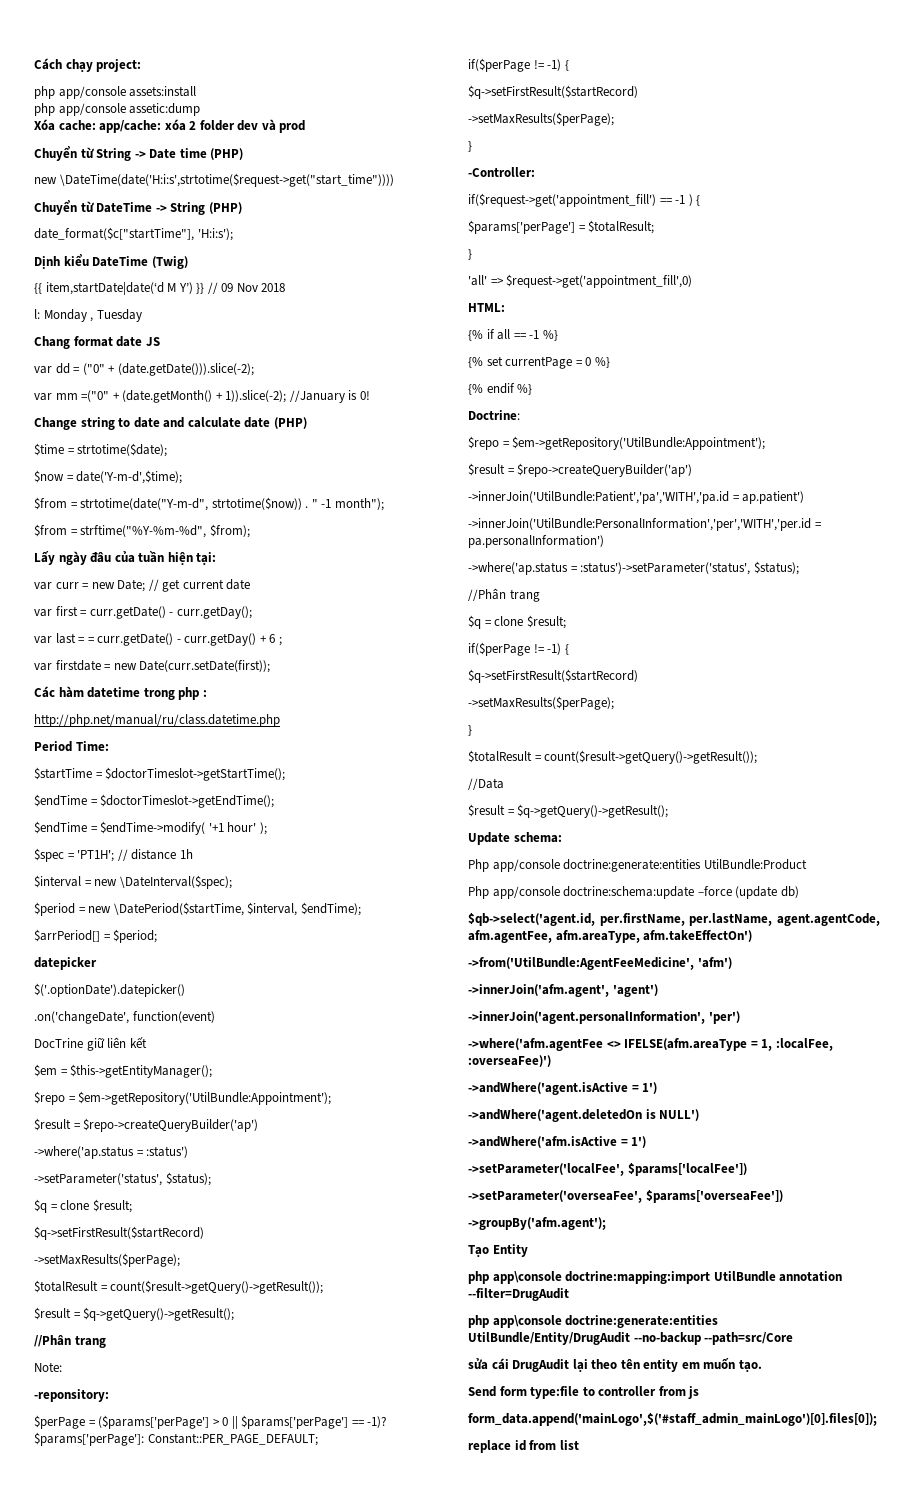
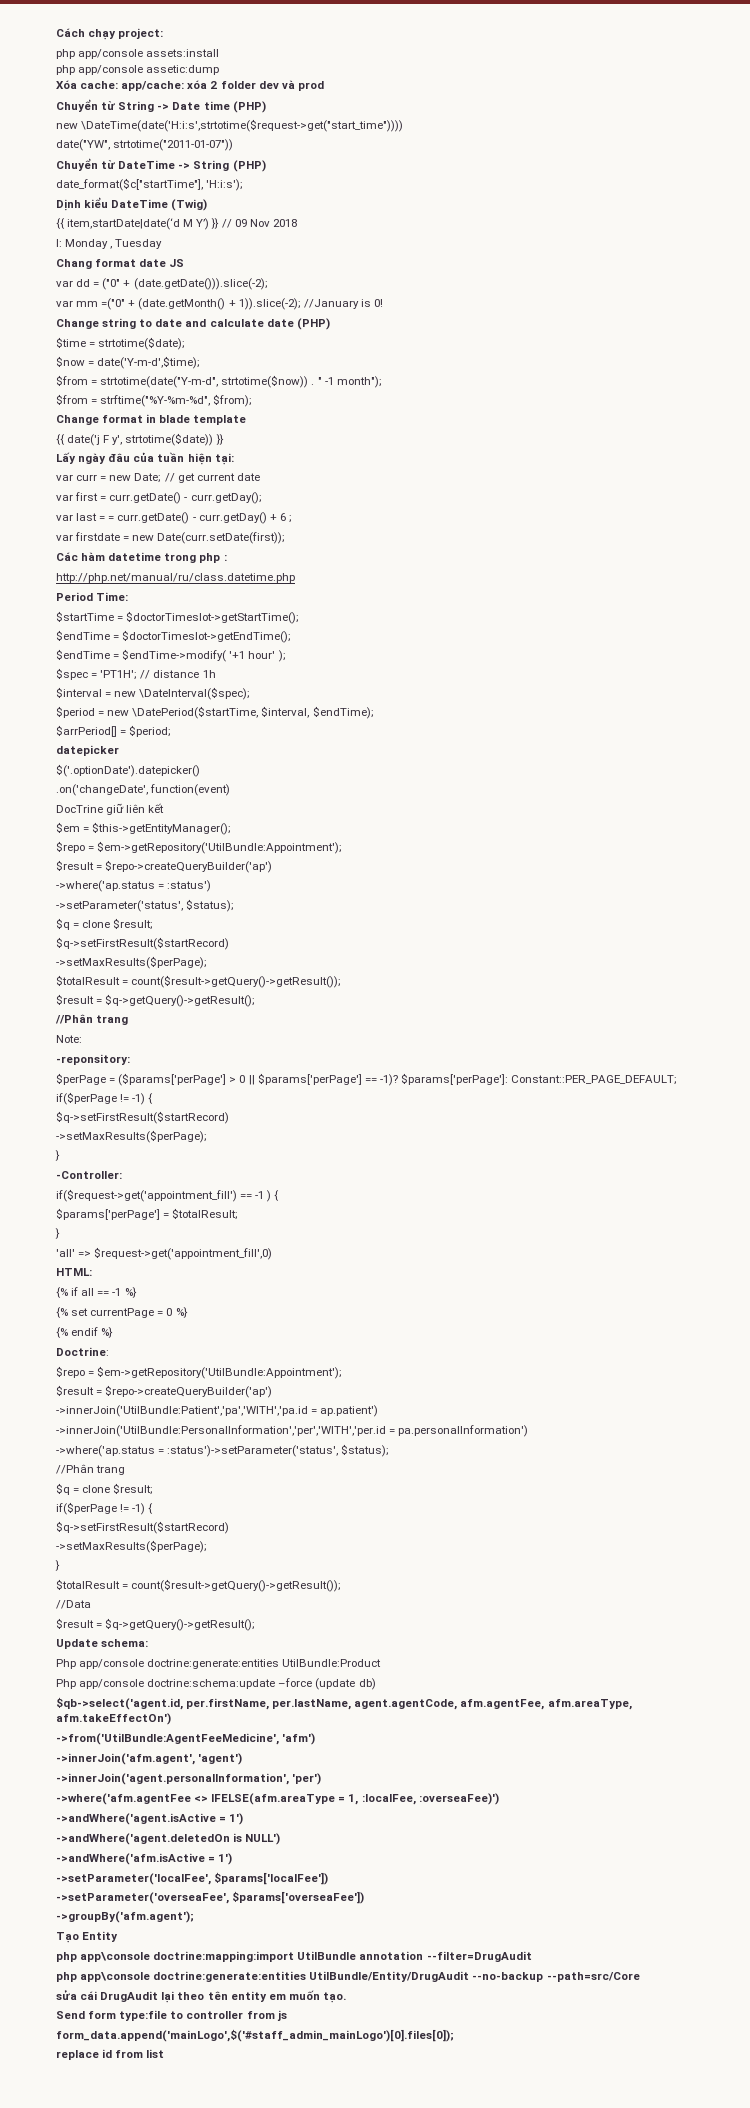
+ date("YW", strtotime("2011-01-07"))
+ Change format in blade template
+ {{ date('j F y', strtotime($date)) }}

